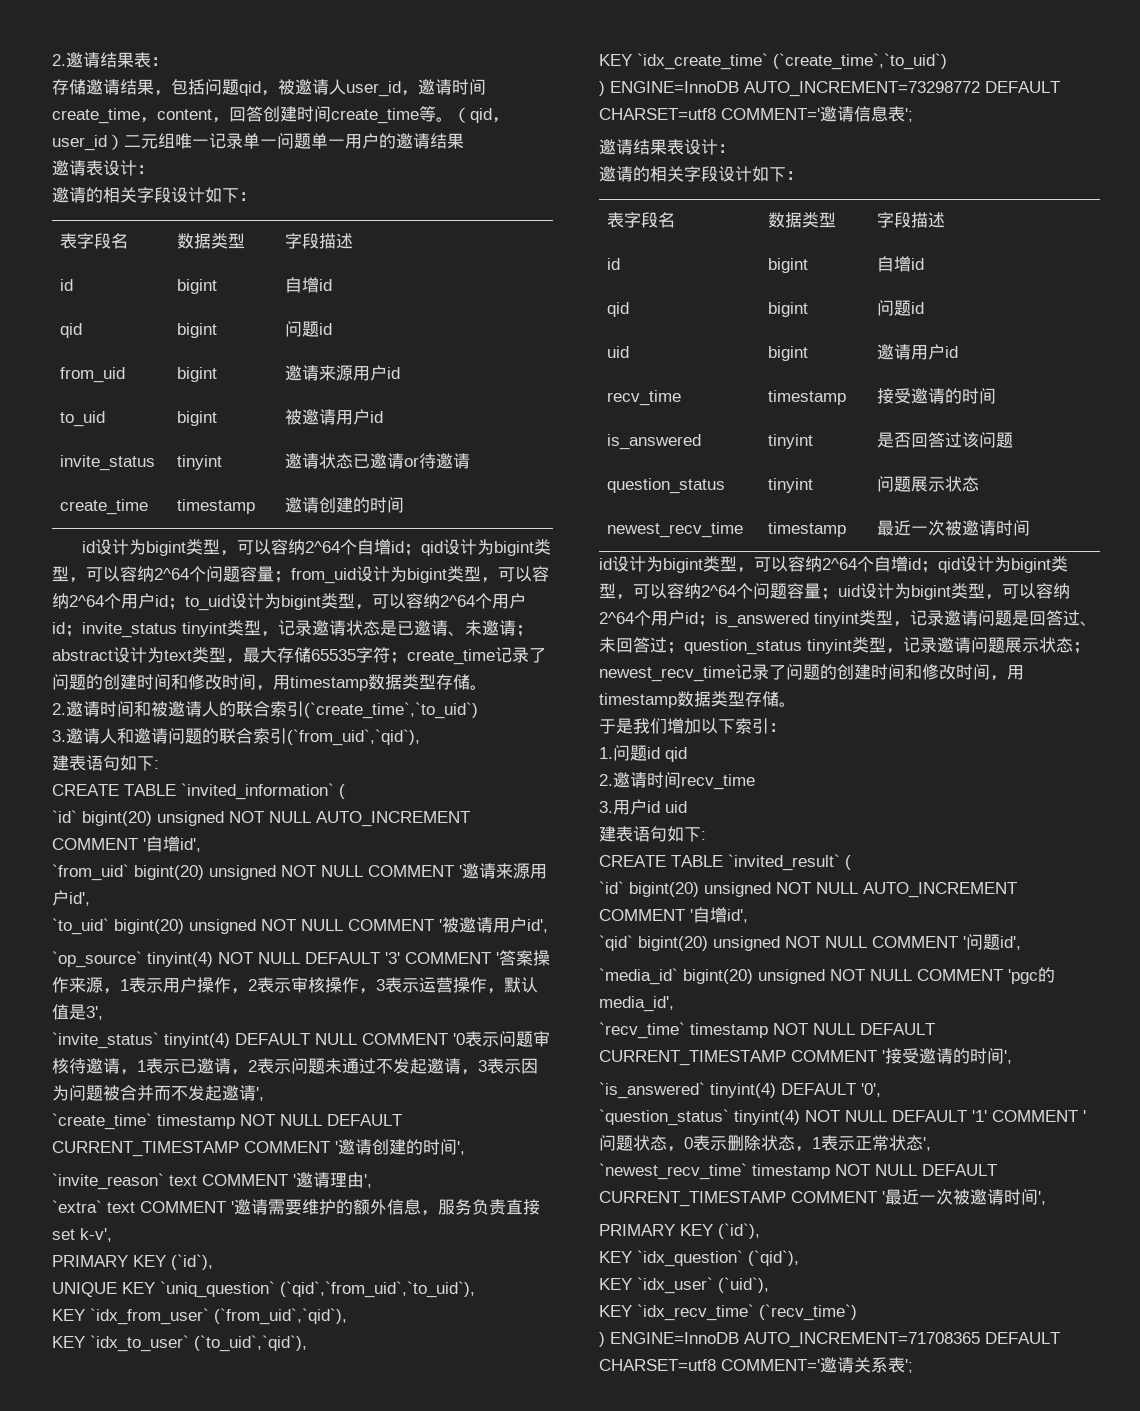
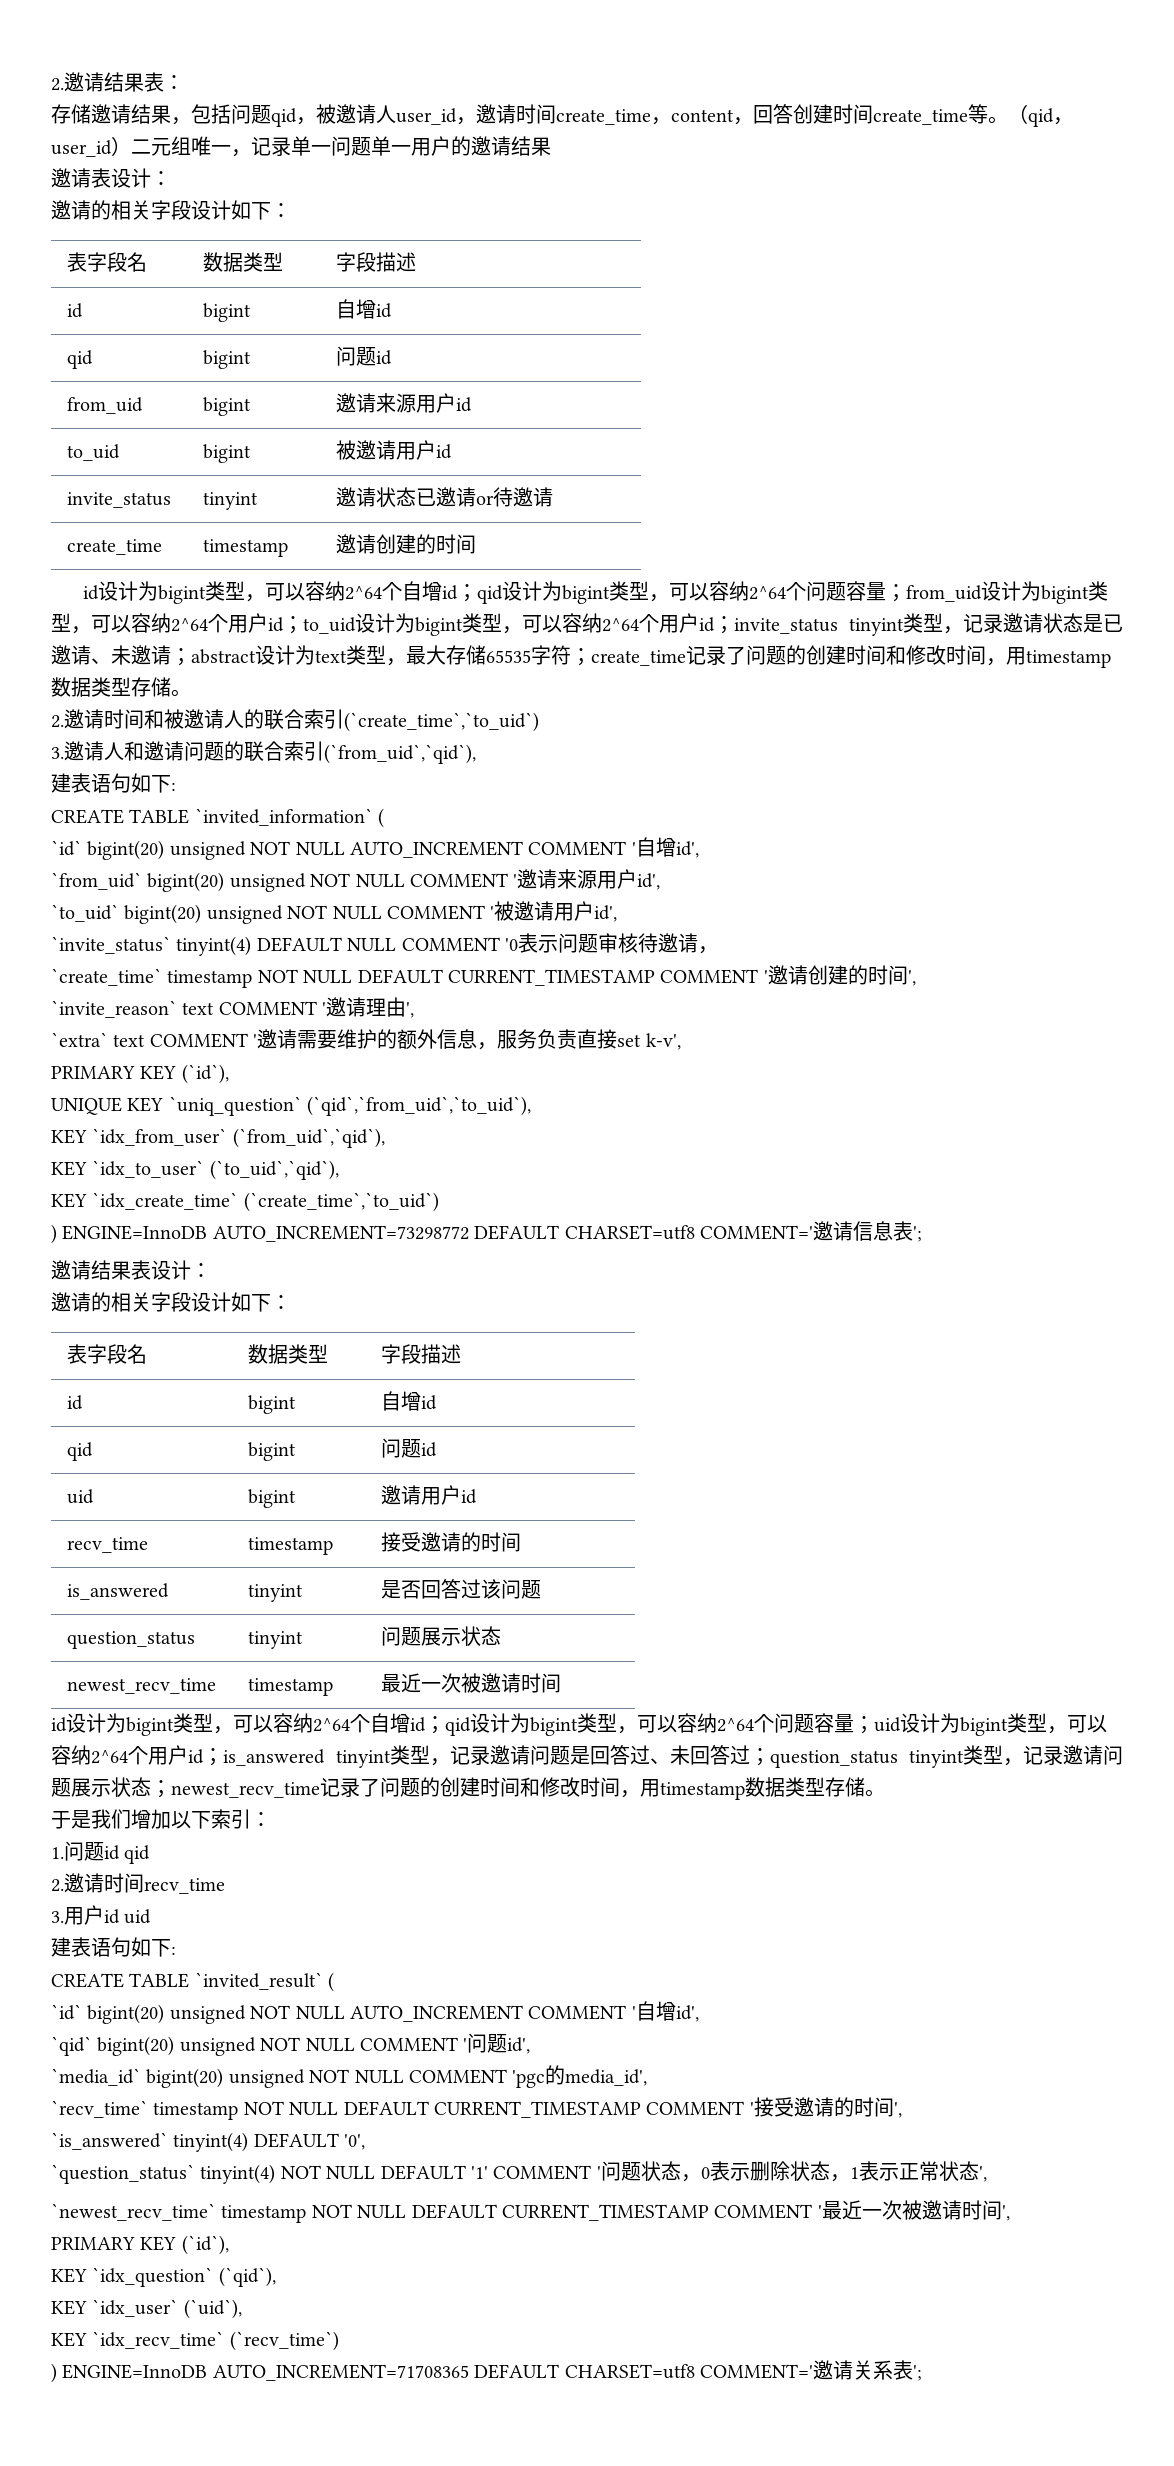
- （qid，user_id）二元组唯一记录单一问题单一用户的邀请结果
+ （qid，user_id）二元组唯一，记录单一问题单一用户的邀请结果
- `op_source` tinyint(4) NOT NULL DEFAULT '3' COMMENT '答案操作来源，1表示用户操作，2表示审核操作，3表示运营操作，默认值是3',
- `invite_status` tinyint(4) DEFAULT NULL COMMENT '0表示问题审核待邀请，1表示已邀请，2表示问题未通过不发起邀请，3表示因为问题被合并而不发起邀请',
+ `invite_status` tinyint(4) DEFAULT NULL COMMENT '0表示问题审核待邀请，

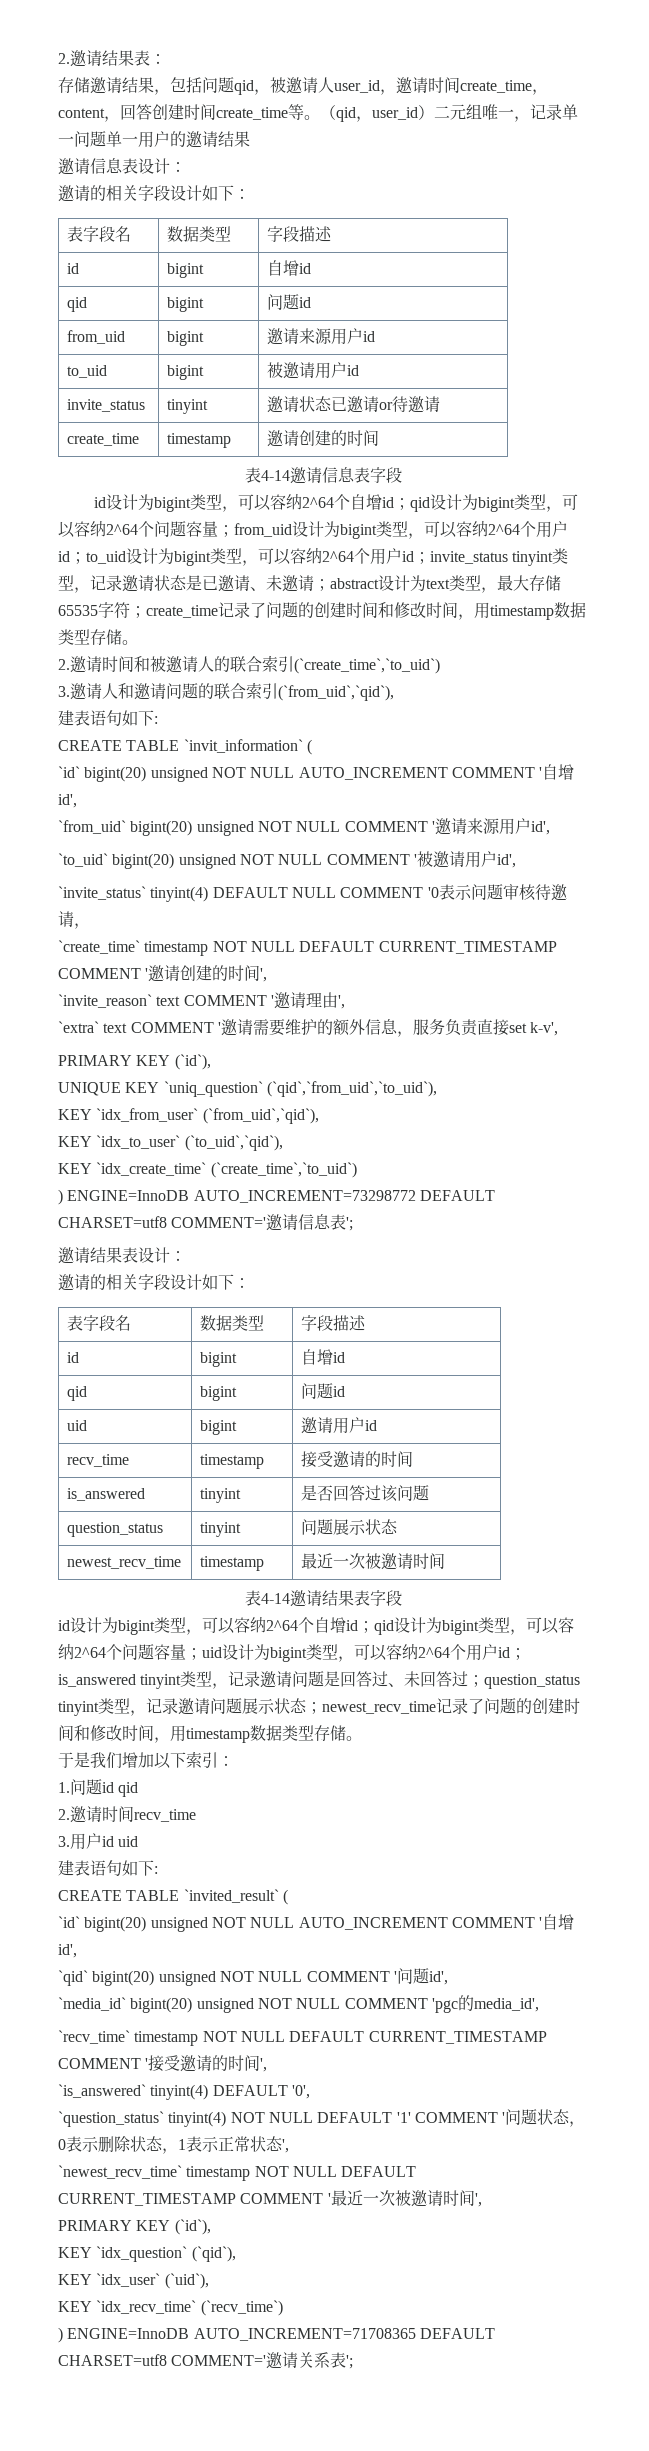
- 邀请表设计：
+ 邀请信息表设计：
+ 表4-14邀请信息表字段
- CREATE TABLE `invited_information` (
+ CREATE TABLE `invit_information` (
+ 表4-14邀请结果表字段

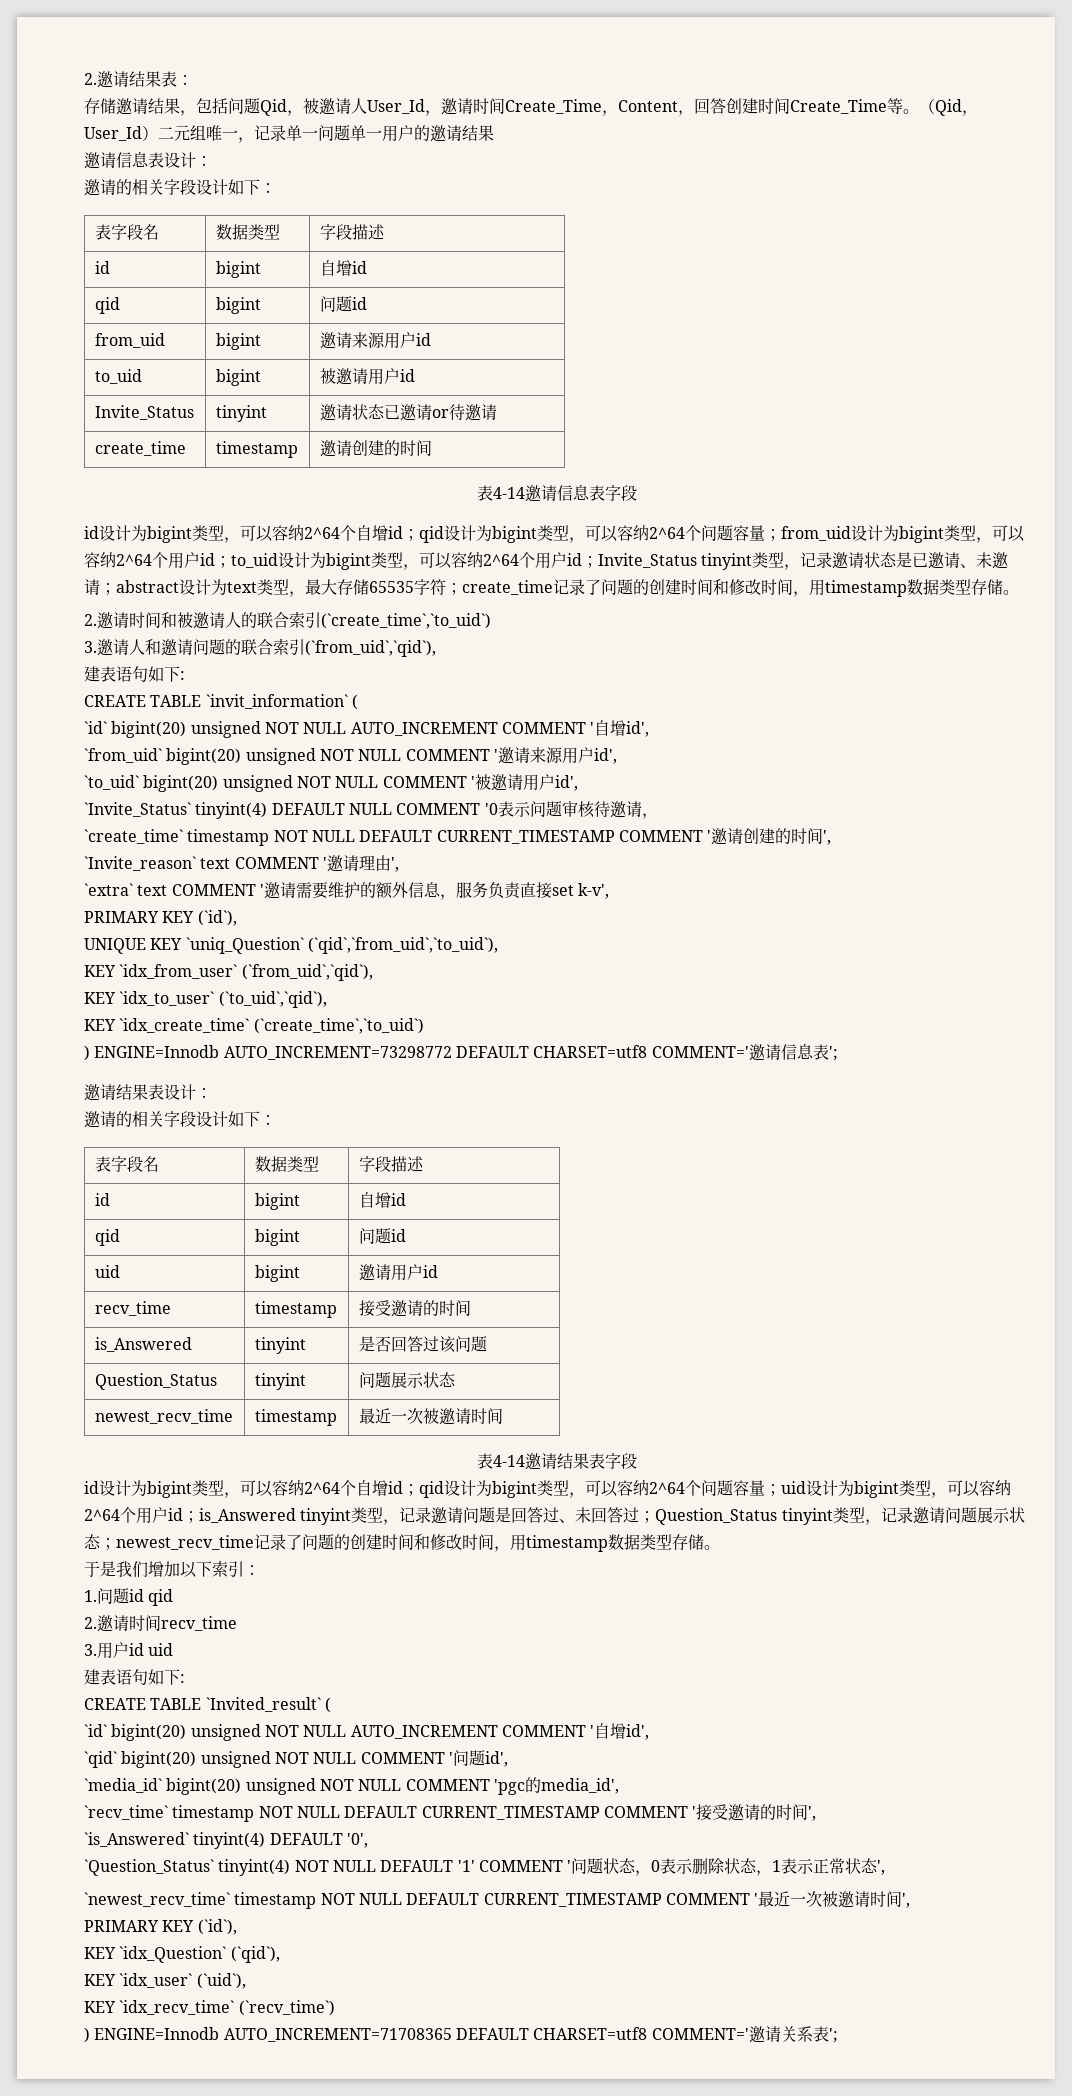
- 存储邀请结果，包括问题qid，被邀请人user_id，邀请时间create_time，content，回答创建时间create_time等。（qid，user_id）二元组唯一，记录单一问题单一用户的邀请结果
+ 存储邀请结果，包括问题Qid，被邀请人User_Id，邀请时间Create_Time，Content，回答创建时间Create_Time等。（Qid，User_Id）二元组唯一，记录单一问题单一用户的邀请结果
- invite_status | tinyint | 邀请状态已邀请or待邀请
+ Invite_Status | tinyint | 邀请状态已邀请or待邀请
- invite_status tinyint类型，记录邀请状态是已邀请、未邀请；
+ Invite_Status tinyint类型，记录邀请状态是已邀请、未邀请；
- `invite_status` tinyint(4) DEFAULT NULL COMMENT '0表示问题审核待邀请，
+ `Invite_Status` tinyint(4) DEFAULT NULL COMMENT '0表示问题审核待邀请，
- `invite_reason` text COMMENT '邀请理由',
+ `Invite_reason` text COMMENT '邀请理由',
- UNIQUE KEY `uniq_question` (`qid`,`from_uid`,`to_uid`),
+ UNIQUE KEY `uniq_Question` (`qid`,`from_uid`,`to_uid`),
- ) ENGINE=InnoDB AUTO_INCREMENT=73298772 DEFAULT CHARSET=utf8 COMMENT='邀请信息表';
+ ) ENGINE=Innodb AUTO_INCREMENT=73298772 DEFAULT CHARSET=utf8 COMMENT='邀请信息表';
- is_answered | tinyint | 是否回答过该问题
+ is_Answered | tinyint | 是否回答过该问题
- question_status | tinyint | 问题展示状态
+ Question_Status | tinyint | 问题展示状态
- is_answered tinyint类型，记录邀请问题是回答过、未回答过；
+ is_Answered tinyint类型，记录邀请问题是回答过、未回答过；
- question_status tinyint类型，记录邀请问题展示状态；
+ Question_Status tinyint类型，记录邀请问题展示状态；
- CREATE TABLE `invited_result` (
+ CREATE TABLE `Invited_result` (
- `is_answered` tinyint(4) DEFAULT '0',
+ `is_Answered` tinyint(4) DEFAULT '0',
- `question_status` tinyint(4) NOT NULL DEFAULT '1' COMMENT '问题状态，0表示删除状态，1表示正常状态',
+ `Question_Status` tinyint(4) NOT NULL DEFAULT '1' COMMENT '问题状态，0表示删除状态，1表示正常状态',
- KEY `idx_question` (`qid`),
+ KEY `idx_Question` (`qid`),
- ) ENGINE=InnoDB AUTO_INCREMENT=71708365 DEFAULT CHARSET=utf8 COMMENT='邀请关系表';
+ ) ENGINE=Innodb AUTO_INCREMENT=71708365 DEFAULT CHARSET=utf8 COMMENT='邀请关系表';

